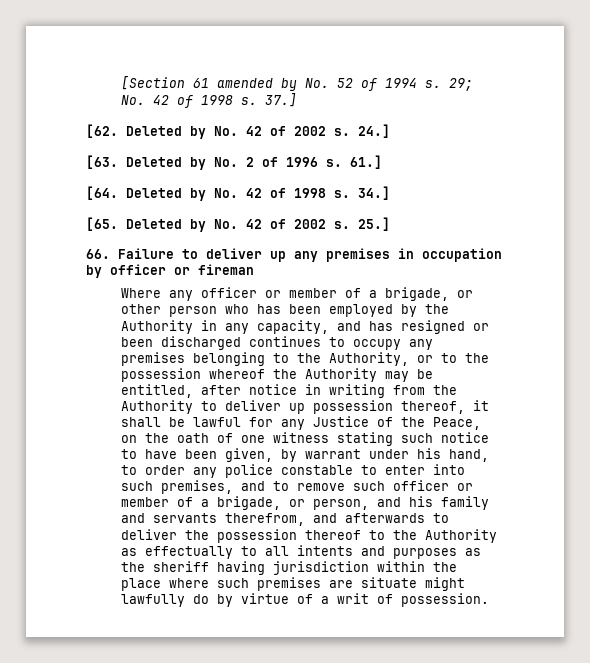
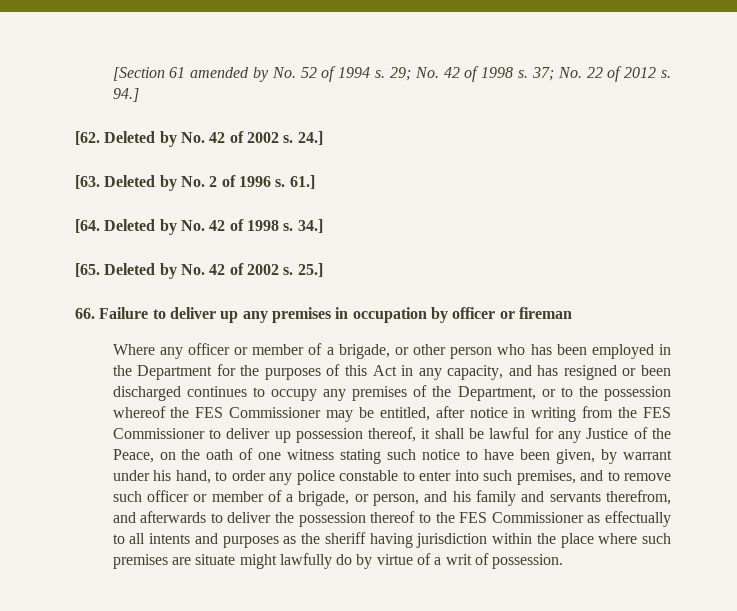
- 37.]
+ 37; No. 22 of 2012 s. 94.]
- Where any officer or member of a brigade, or other person who has been employed by the Authority in any capacity, and has resigned or been discharged continues to occupy any premises belonging to the Authority, or to the possession whereof the Authority may be entitled, after notice in writing from the Authority to deliver up possession thereof, it shall be lawful for any Justice of the Peace, on the oath of one witness stating such notice to have been given, by warrant under his hand, to order any police constable to enter into such premises, and to remove such officer or member of a brigade, or person, and his family and servants therefrom, and afterwards to deliver the possession thereof to the Authority as effectually to all intents and purposes as the sheriff having jurisdiction within the place where such premises are situate might lawfully do by virtue of a writ of possession.
+ Where any officer or member of a brigade, or other person who has been employed in the Department for the purposes of this Act in any capacity, and has resigned or been discharged continues to occupy any premises of the Department, or to the possession whereof the FES Commissioner may be entitled, after notice in writing from the FES Commissioner to deliver up possession thereof, it shall be lawful for any Justice of the Peace, on the oath of one witness stating such notice to have been given, by warrant under his hand, to order any police constable to enter into such premises, and to remove such officer or member of a brigade, or person, and his family and servants therefrom, and afterwards to deliver the possession thereof to the FES Commissioner as effectually to all intents and purposes as the sheriff having jurisdiction within the place where such premises are situate might lawfully do by virtue of a writ of possession.

